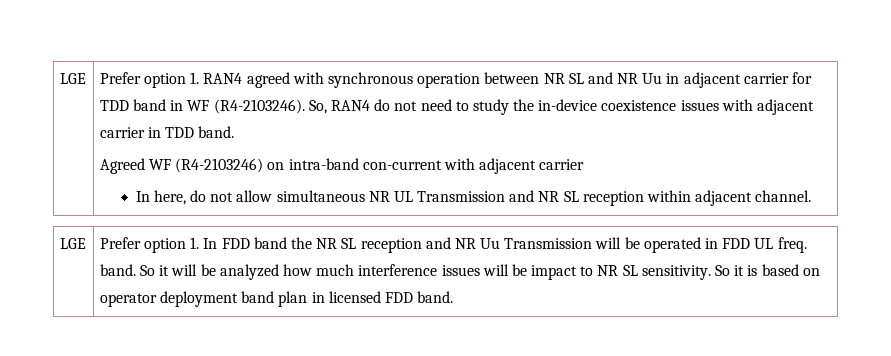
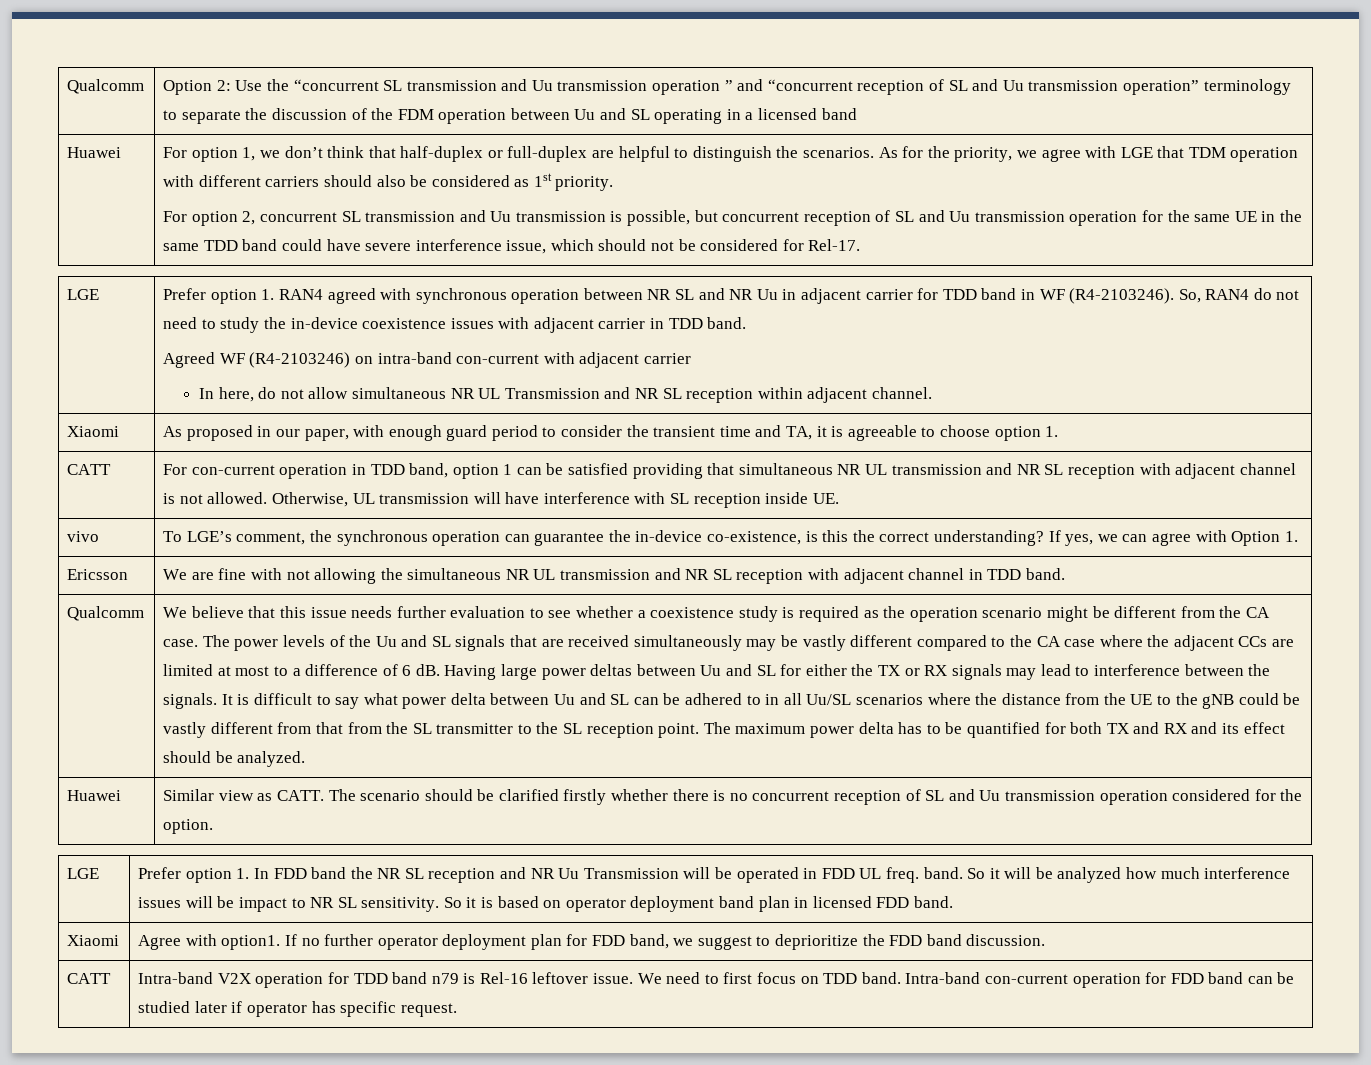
+ Qualcomm | Option 2: Use the “concurrent SL transmission and Uu transmission operation ” and “concurrent reception of SL and Uu transmission operation” terminology to separate the discussion of the FDM operation between Uu and SL operating in a licensed band
+ Huawei | For option 1, we don’t think that half-duplex or full-duplex are helpful to distinguish the scenarios. As for the priority, we agree with LGE that TDM operation with different carriers should also be considered as 1st priority.
+ For option 2, concurrent SL transmission and Uu transmission is possible, but concurrent reception of SL and Uu transmission operation for the same UE in the same TDD band could have severe interference issue, which should not be considered for Rel-17.
+ Xiaomi | As proposed in our paper, with enough guard period to consider the transient time and TA, it is agreeable to choose option 1.
+ CATT | For con-current operation in TDD band, option 1 can be satisfied providing that simultaneous NR UL transmission and NR SL reception with adjacent channel is not allowed. Otherwise, UL transmission will have interference with SL reception inside UE.
+ vivo | To LGE’s comment, the synchronous operation can guarantee the in-device co-existence, is this the correct understanding? If yes, we can agree with Option 1.
+ Ericsson | We are fine with not allowing the simultaneous NR UL transmission and NR SL reception with adjacent channel in TDD band.
+ Qualcomm | We believe that this issue needs further evaluation to see whether a coexistence study is required as the operation scenario might be different from the CA case. The power levels of the Uu and SL signals that are received simultaneously may be vastly different compared to the CA case where the adjacent CCs are limited at most to a difference of 6 dB. Having large power deltas between Uu and SL for either the TX or RX signals may lead to interference between the signals. It is difficult to say what power delta between Uu and SL can be adhered to in all Uu/SL scenarios where the distance from the UE to the gNB could be vastly different from that from the SL transmitter to the SL reception point. The maximum power delta has to be quantified for both TX and RX and its effect should be analyzed.
+ Huawei | Similar view as CATT. The scenario should be clarified firstly whether there is no concurrent reception of SL and Uu transmission operation considered for the option.
+ Xiaomi | Agree with option1. If no further operator deployment plan for FDD band, we suggest to deprioritize the FDD band discussion.
+ CATT | Intra-band V2X operation for TDD band n79 is Rel-16 leftover issue. We need to first focus on TDD band. Intra-band con-current operation for FDD band can be studied later if operator has specific request.

